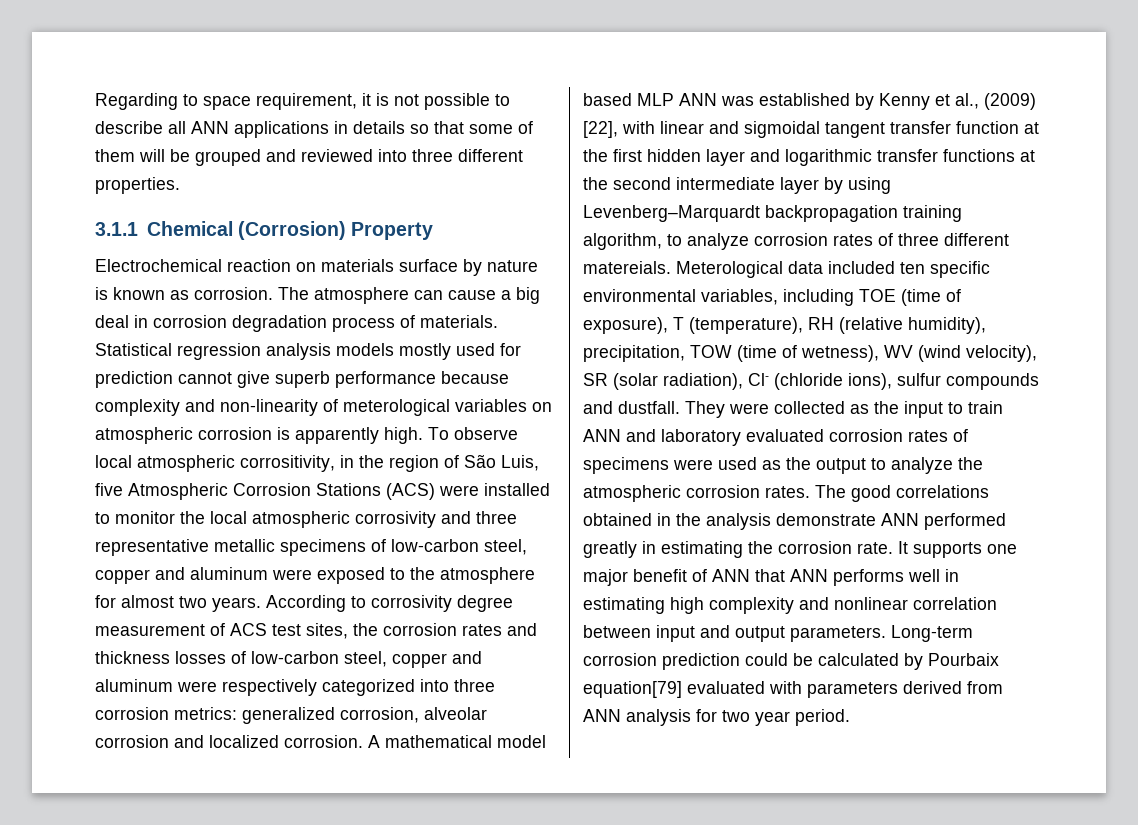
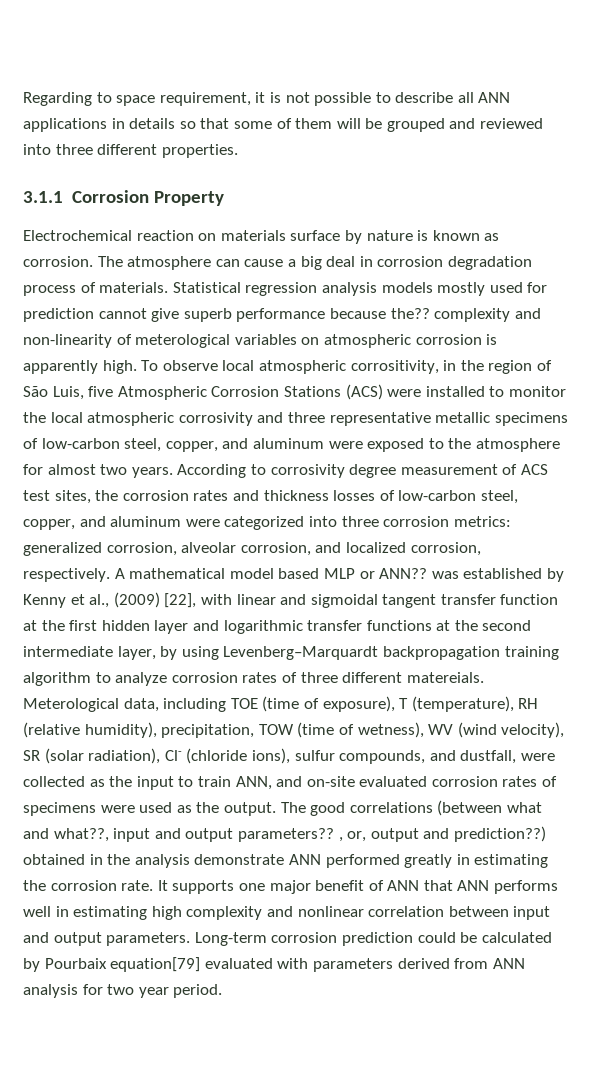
- 3.1.1 Chemical (Corrosion) Property
+ 3.1.1 Corrosion Property
- Statistical regression analysis models mostly used for prediction cannot give superb performance because complexity and non-linearity of meterological variables on atmospheric corrosion is apparently high.
+ Statistical regression analysis models mostly used for prediction cannot give superb performance because the?? complexity and non-linearity of meterological variables on atmospheric corrosion is apparently high.
- To observe local atmospheric corrositivity, in the region of São Luis, five Atmospheric Corrosion Stations (ACS) were installed to monitor the local atmospheric corrosivity and three representative metallic specimens of low-carbon steel, copper and aluminum were exposed to the atmosphere for almost two years.
+ To observe local atmospheric corrositivity, in the region of São Luis, five Atmospheric Corrosion Stations (ACS) were installed to monitor the local atmospheric corrosivity and three representative metallic specimens of low-carbon steel, copper, and aluminum were exposed to the atmosphere for almost two years.
- According to corrosivity degree measurement of ACS test sites, the corrosion rates and thickness losses of low-carbon steel, copper and aluminum were respectively categorized into three corrosion metrics: generalized corrosion, alveolar corrosion and localized corrosion.
+ According to corrosivity degree measurement of ACS test sites, the corrosion rates and thickness losses of low-carbon steel, copper, and aluminum were categorized into three corrosion metrics: generalized corrosion, alveolar corrosion, and localized corrosion, respectively.
- A mathematical model based MLP ANN was established by Kenny et al., (2009) [22], with linear and sigmoidal tangent transfer function at the first hidden layer and logarithmic transfer functions at the second intermediate layer by using Levenberg–Marquardt backpropagation training algorithm, to analyze corrosion rates of three different matereials.
+ A mathematical model based MLP or ANN?? was established by Kenny et al., (2009) [22], with linear and sigmoidal tangent transfer function at the first hidden layer and logarithmic transfer functions at the second intermediate layer, by using Levenberg–Marquardt backpropagation training algorithm to analyze corrosion rates of three different matereials.
- Meterological data included ten specific environmental variables, including TOE (time of exposure), T (temperature), RH (relative humidity), precipitation, TOW (time of wetness), WV (wind velocity), SR (solar radiation), Cl- (chloride ions), sulfur compounds and dustfall. They were collected as the input to train ANN and laboratory evaluated corrosion rates of specimens were used as the output to analyze the atmospheric corrosion rates. The good correlations obtained in the analysis demonstrate ANN performed greatly in estimating the corrosion rate.
+ Meterological data, including TOE (time of exposure), T (temperature), RH (relative humidity), precipitation, TOW (time of wetness), WV (wind velocity), SR (solar radiation), Cl- (chloride ions), sulfur compounds, and dustfall, were collected as the input to train ANN, and on-site evaluated corrosion rates of specimens were used as the output. The good correlations (between what and what??, input and output parameters?? , or, output and prediction??) obtained in the analysis demonstrate ANN performed greatly in estimating the corrosion rate.

